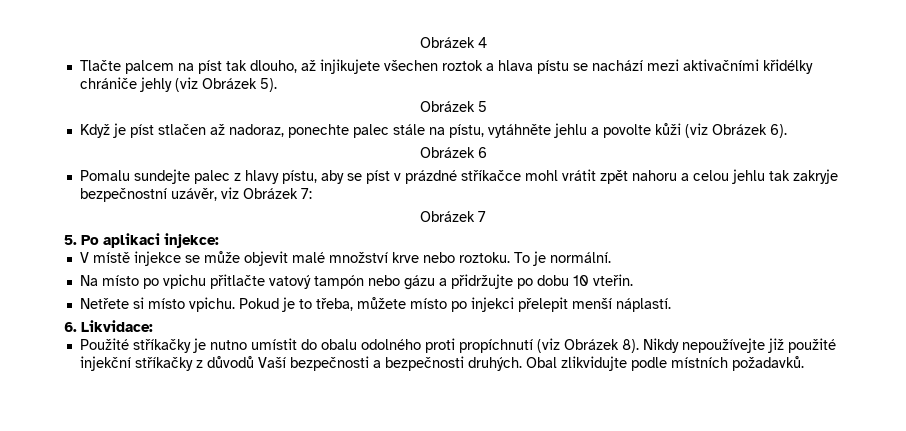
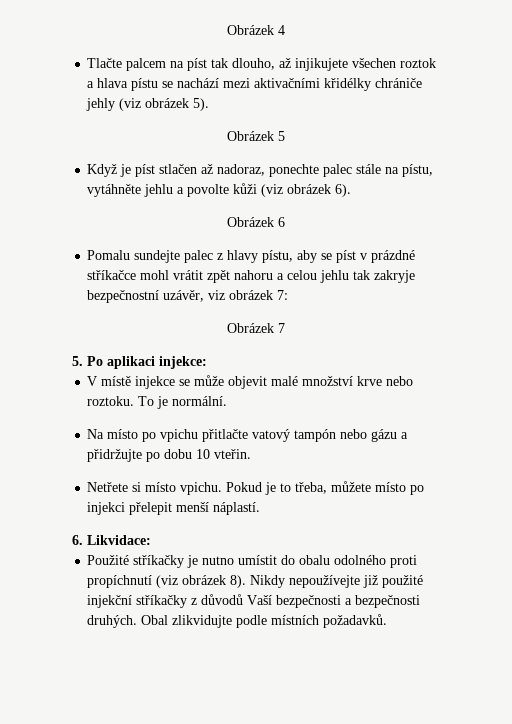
- Tlačte palcem na píst tak dlouho, až injikujete všechen roztok a hlava pístu se nachází mezi aktivačními křidélky chrániče jehly (viz Obrázek 5).
+ Tlačte palcem na píst tak dlouho, až injikujete všechen roztok a hlava pístu se nachází mezi aktivačními křidélky chrániče jehly (viz obrázek 5).
- Když je píst stlačen až nadoraz, ponechte palec stále na pístu, vytáhněte jehlu a povolte kůži (viz Obrázek 6).
+ Když je píst stlačen až nadoraz, ponechte palec stále na pístu, vytáhněte jehlu a povolte kůži (viz obrázek 6).
- Pomalu sundejte palec z hlavy pístu, aby se píst v prázdné stříkačce mohl vrátit zpět nahoru a celou jehlu tak zakryje bezpečnostní uzávěr, viz Obrázek 7:
+ Pomalu sundejte palec z hlavy pístu, aby se píst v prázdné stříkačce mohl vrátit zpět nahoru a celou jehlu tak zakryje bezpečnostní uzávěr, viz obrázek 7:
- Použité stříkačky je nutno umístit do obalu odolného proti propíchnutí (viz Obrázek 8).
+ Použité stříkačky je nutno umístit do obalu odolného proti propíchnutí (viz obrázek 8).

